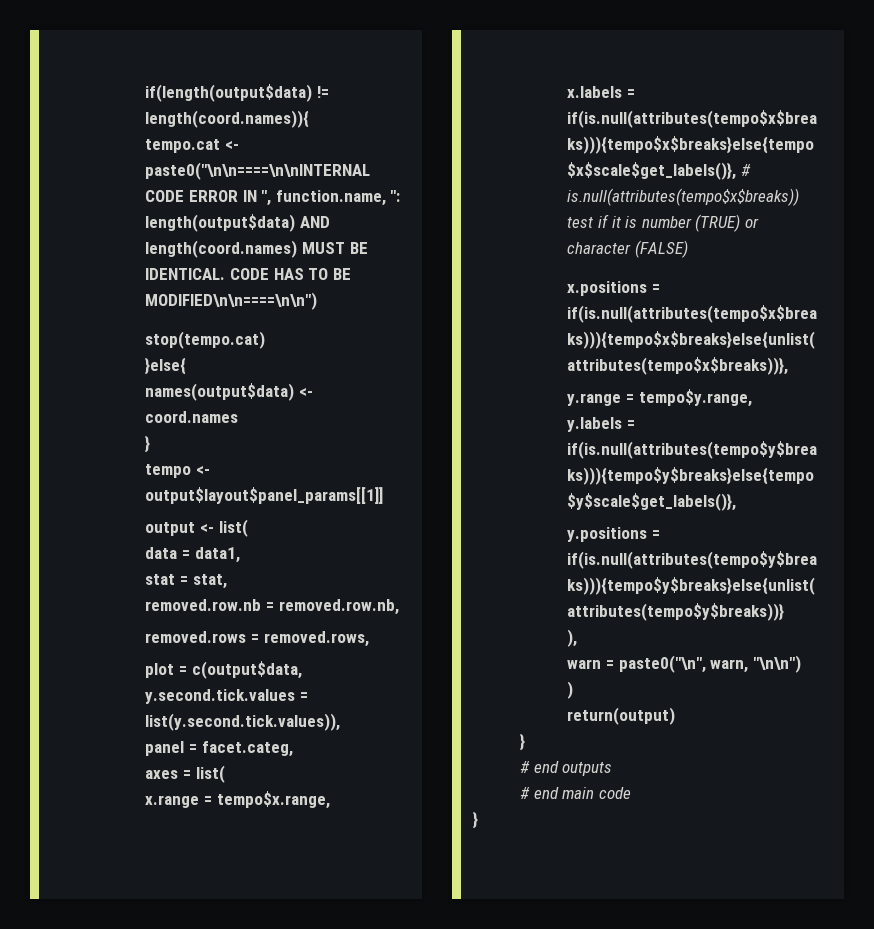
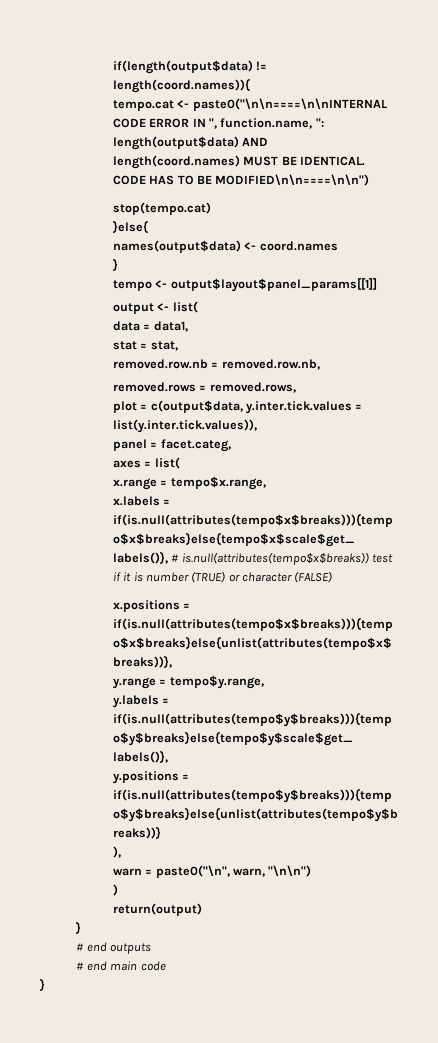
- plot = c(output$data, y.second.tick.values = list(y.second.tick.values)),
+ plot = c(output$data, y.inter.tick.values = list(y.inter.tick.values)),

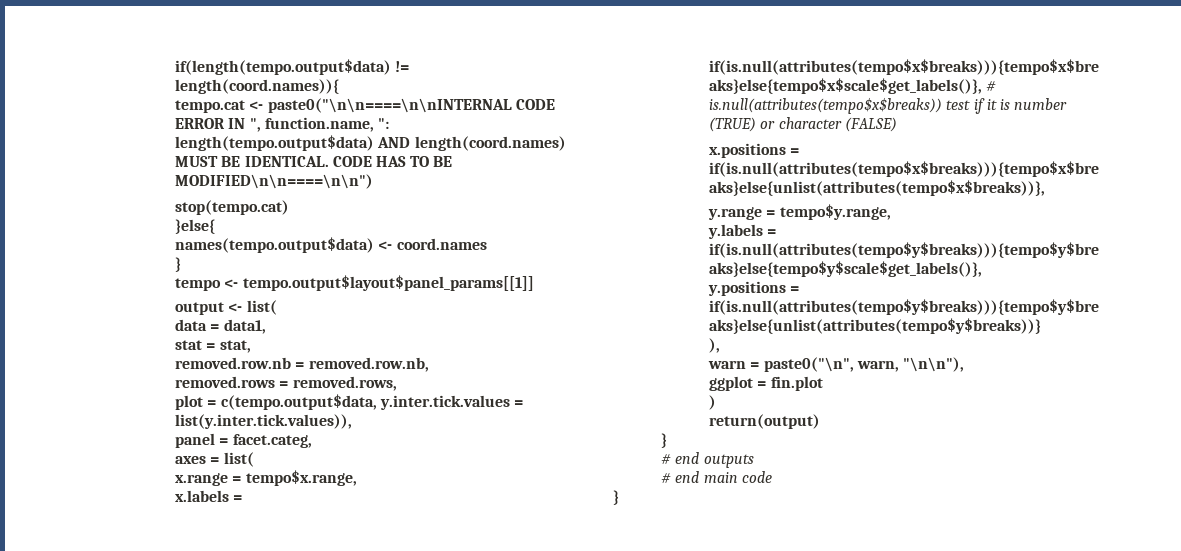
- if(length(output$data) != length(coord.names)){
+ if(length(tempo.output$data) != length(coord.names)){
- tempo.cat <- paste0("\n\n====\n\nINTERNAL CODE ERROR IN ", function.name, ": length(output$data) AND length(coord.names) MUST BE IDENTICAL.
+ tempo.cat <- paste0("\n\n====\n\nINTERNAL CODE ERROR IN ", function.name, ": length(tempo.output$data) AND length(coord.names) MUST BE IDENTICAL.
- names(output$data) <- coord.names
+ names(tempo.output$data) <- coord.names
- tempo <- output$layout$panel_params[[1]]
+ tempo <- tempo.output$layout$panel_params[[1]]
- plot = c(output$data, y.inter.tick.values = list(y.inter.tick.values)),
+ plot = c(tempo.output$data, y.inter.tick.values = list(y.inter.tick.values)),
- warn = paste0("\n", warn, "\n\n")
+ warn = paste0("\n", warn, "\n\n"),
+ ggplot = fin.plot

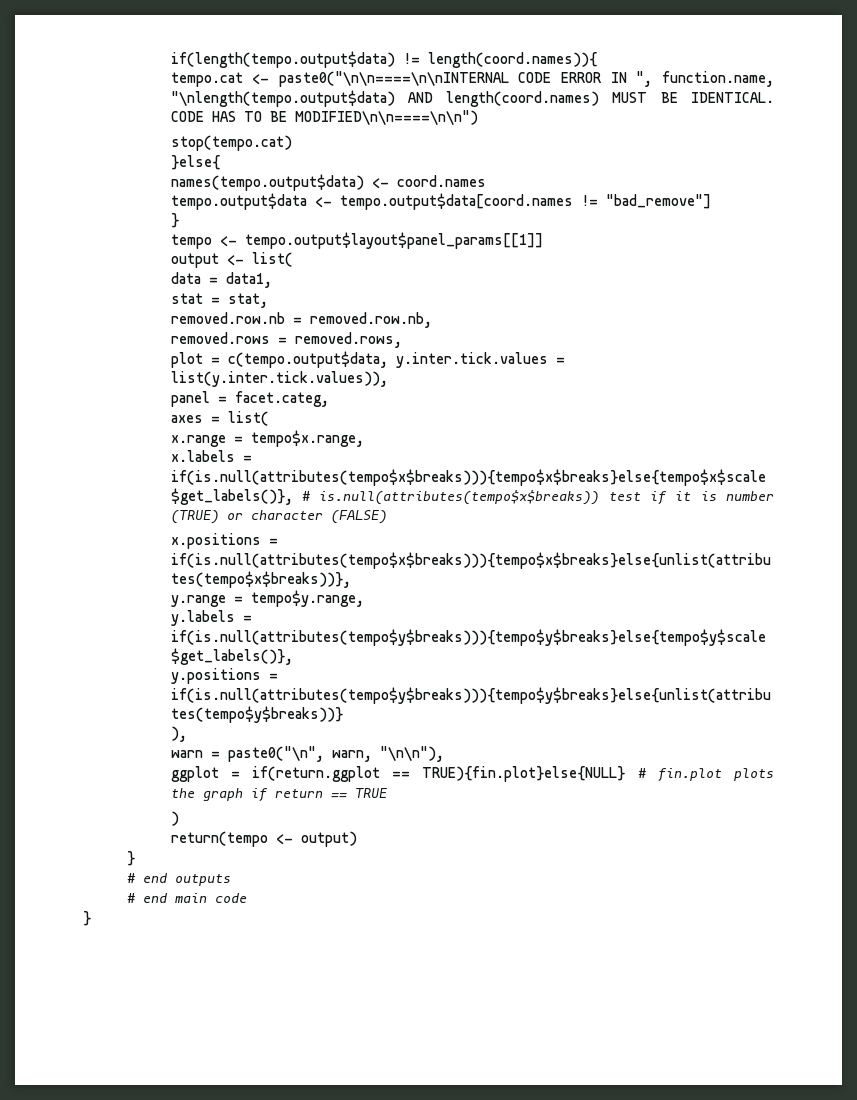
- tempo.cat <- paste0("\n\n====\n\nINTERNAL CODE ERROR IN ", function.name, ": length(tempo.output$data) AND length(coord.names) MUST BE IDENTICAL.
+ tempo.cat <- paste0("\n\n====\n\nINTERNAL CODE ERROR IN ", function.name, "\nlength(tempo.output$data) AND length(coord.names) MUST BE IDENTICAL.
+ tempo.output$data <- tempo.output$data[coord.names != "bad_remove"]
- ggplot = fin.plot
+ ggplot = if(return.ggplot == TRUE){fin.plot}else{NULL} # fin.plot plots the graph if return == TRUE
  )
- return(output)
+ return(tempo <- output)

